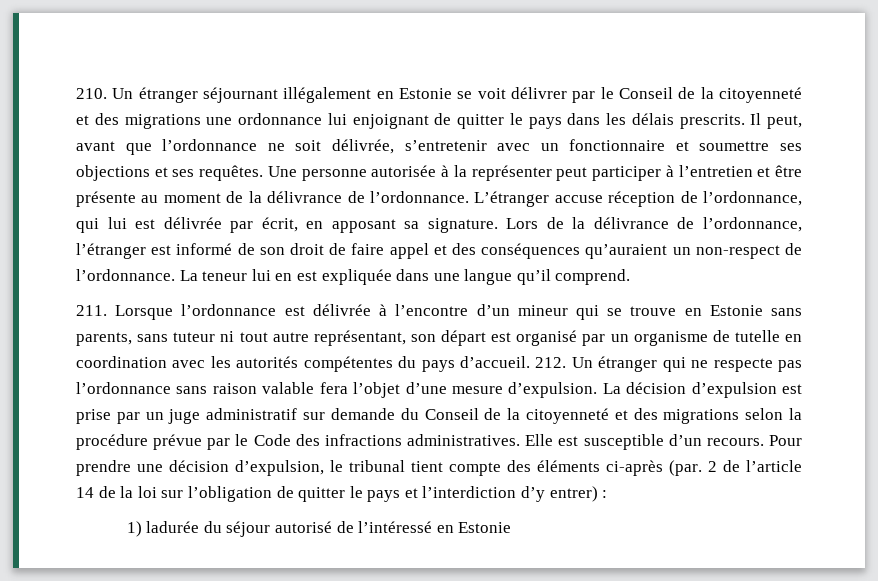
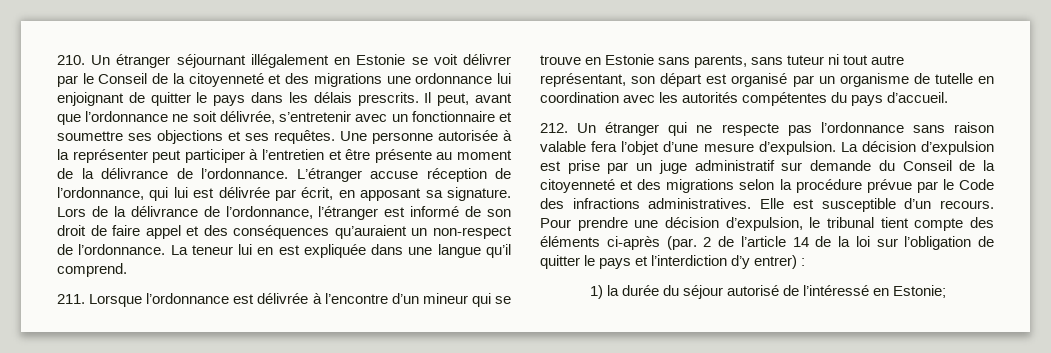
- 211. Lorsque l’ordonnance est délivrée à l’encontre d’un mineur qui se trouve en Estonie sans parents, sans tuteur ni tout autre représentant, son départ est organisé par un organisme de tutelle en coordination avec les autorités compétentes du pays d’accueil. 212. Un étranger qui ne respecte pas l’ordonnance sans raison valable fera l’objet d’une mesure d’expulsion.
+ 211. Lorsque l’ordonnance est délivrée à l’encontre d’un mineur qui se trouve en Estonie sans parents, sans tuteur ni tout autre représentant, son départ est organisé par un organisme de tutelle en coordination avec les autorités compétentes du pays d’accueil.
+ 212. Un étranger qui ne respecte pas l’ordonnance sans raison valable fera l’objet d’une mesure d’expulsion.
- 1) ladurée du séjour autorisé de l’intéressé en Estonie
+ 1) la durée du séjour autorisé de l’intéressé en Estonie;

